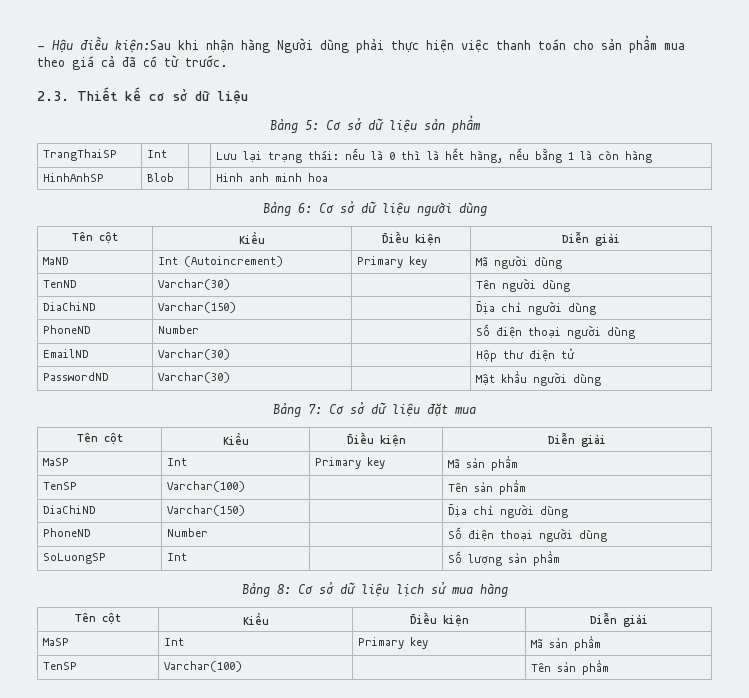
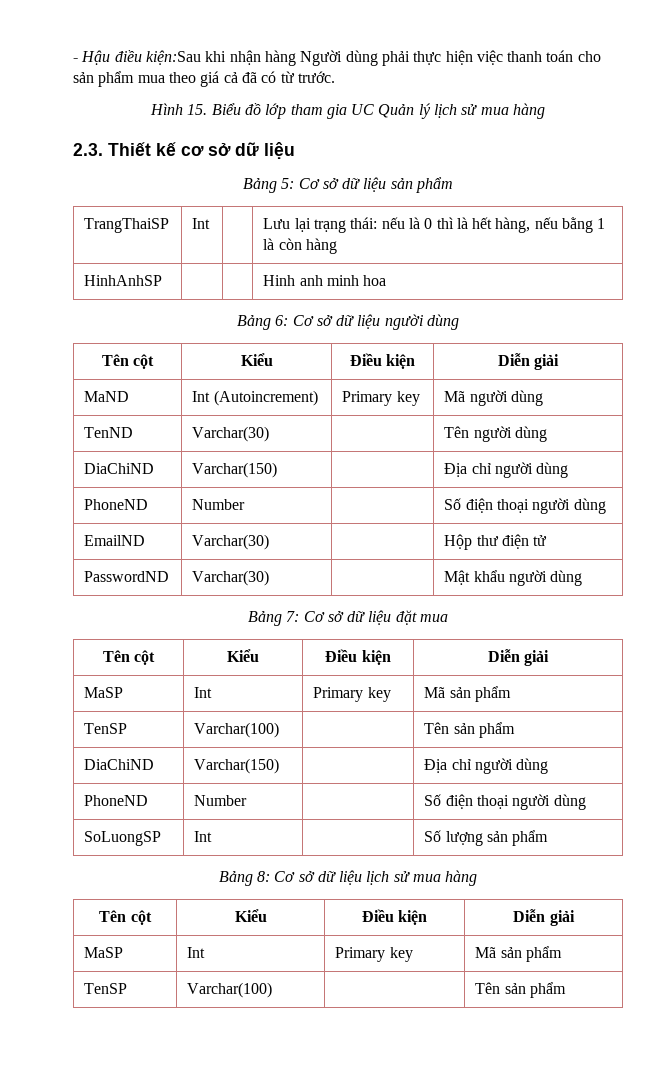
+ Hình 15. Biểu đồ lớp tham gia UC Quản lý lịch sử mua hàng
- HinhAnhSP | Blob | | Hinh anh minh hoa
+ HinhAnhSP | | | Hinh anh minh hoa

